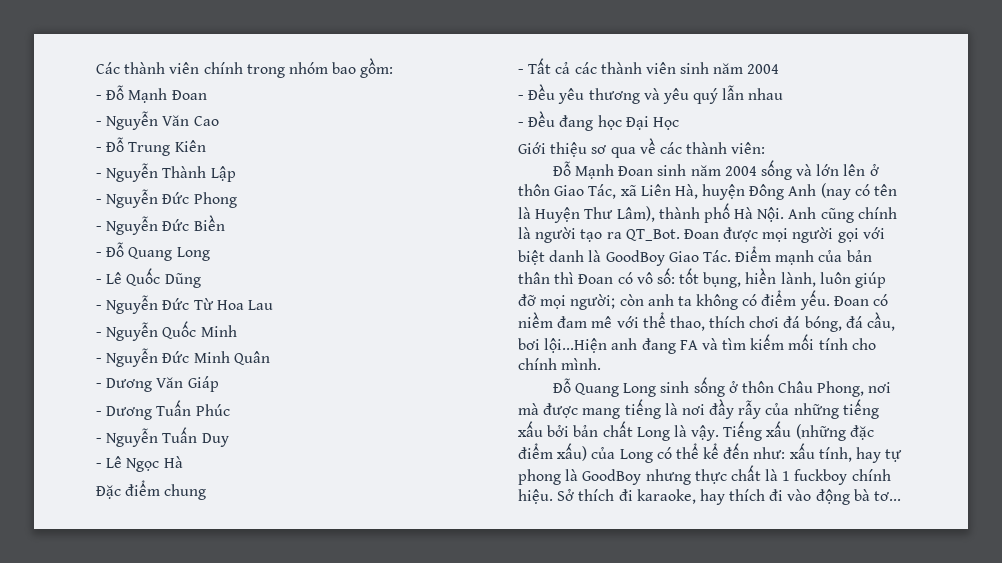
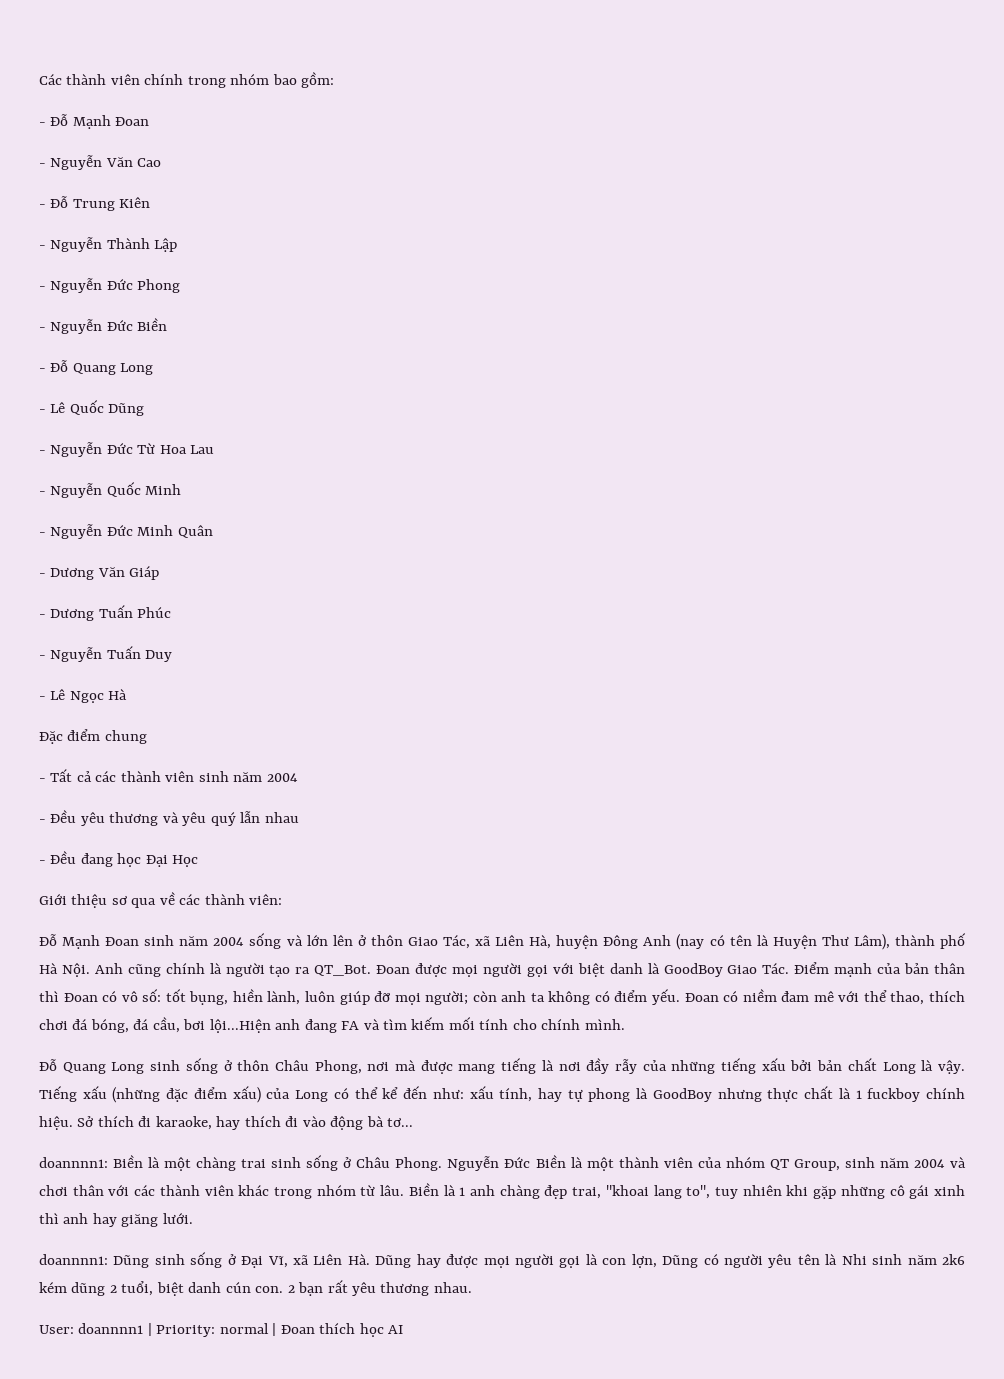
+ doannnn1: Biền là một chàng trai sinh sống ở Châu Phong. Nguyễn Đức Biền là một thành viên của nhóm QT Group, sinh năm 2004 và chơi thân với các thành viên khác trong nhóm từ lâu. Biền là 1 anh chàng đẹp trai, "khoai lang to", tuy nhiên khi gặp những cô gái xinh thì anh hay giăng lưới.
+ doannnn1: Dũng sinh sống ở Đại Vĩ, xã Liên Hà. Dũng hay được mọi người gọi là con lợn, Dũng có người yêu tên là Nhi sinh năm 2k6 kém dũng 2 tuổi, biệt danh cún con. 2 bạn rất yêu thương nhau.
+ User: doannnn1 | Priority: normal | Đoan thích học AI

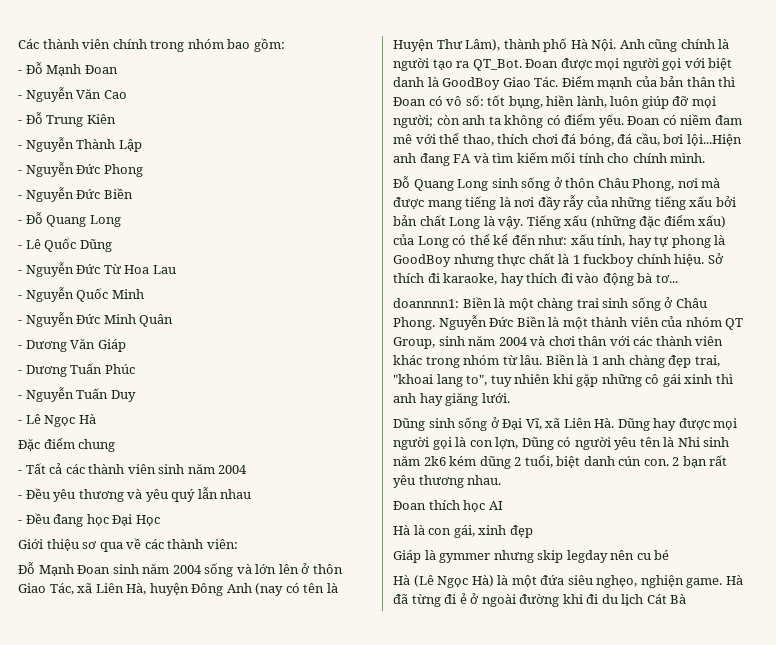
- doannnn1: Dũng sinh sống ở Đại Vĩ, xã Liên Hà. Dũng hay được mọi người gọi là con lợn, Dũng có người yêu tên là Nhi sinh năm 2k6 kém dũng 2 tuổi, biệt danh cún con.
+ Dũng sinh sống ở Đại Vĩ, xã Liên Hà. Dũng hay được mọi người gọi là con lợn, Dũng có người yêu tên là Nhi sinh năm 2k6 kém dũng 2 tuổi, biệt danh cún con.
- User: doannnn1 | Priority: normal | Đoan thích học AI
+ Đoan thích học AI
+ Hà là con gái, xinh đẹp
+ Giáp là gymmer nhưng skip legday nên cu bé
+ Hà (Lê Ngọc Hà) là một đứa siêu nghẹo, nghiện game. Hà đã từng đi ẻ ở ngoài đường khi đi du lịch Cát Bà

